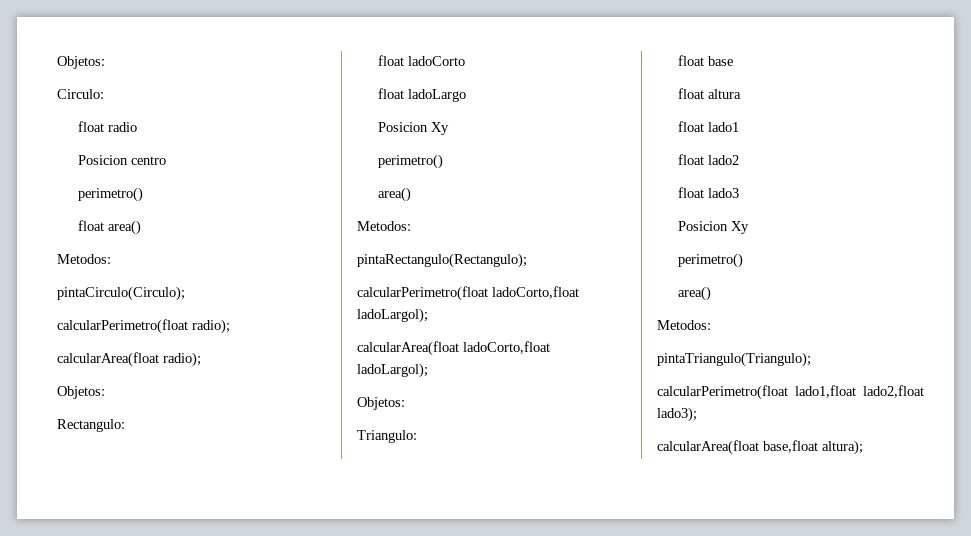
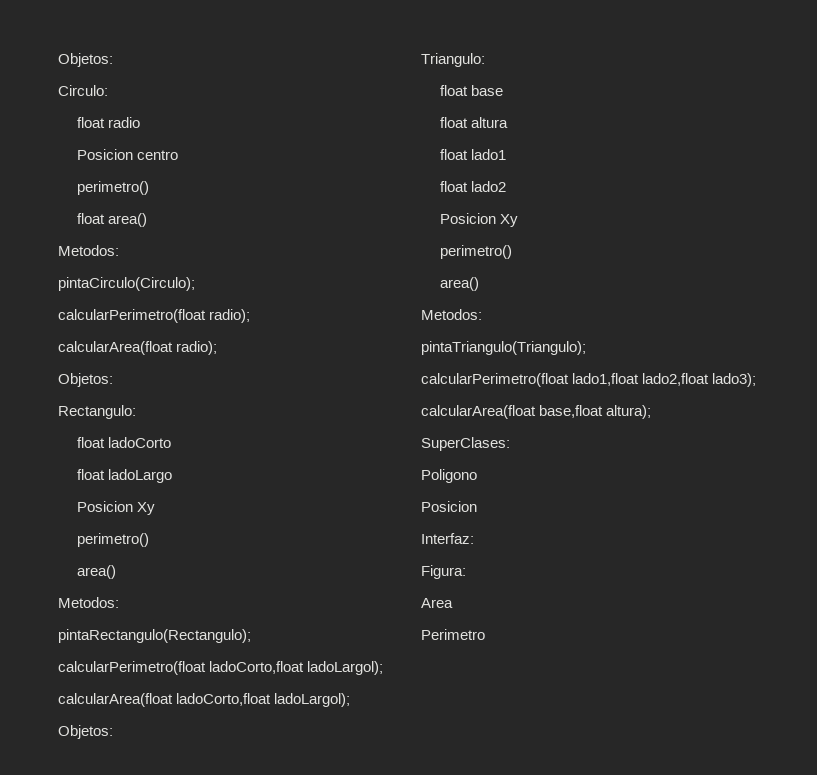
- float lado3
+ SuperClases:
+ Poligono
+ Posicion
+ Interfaz:
+ Figura:
+ Area
+ Perimetro

